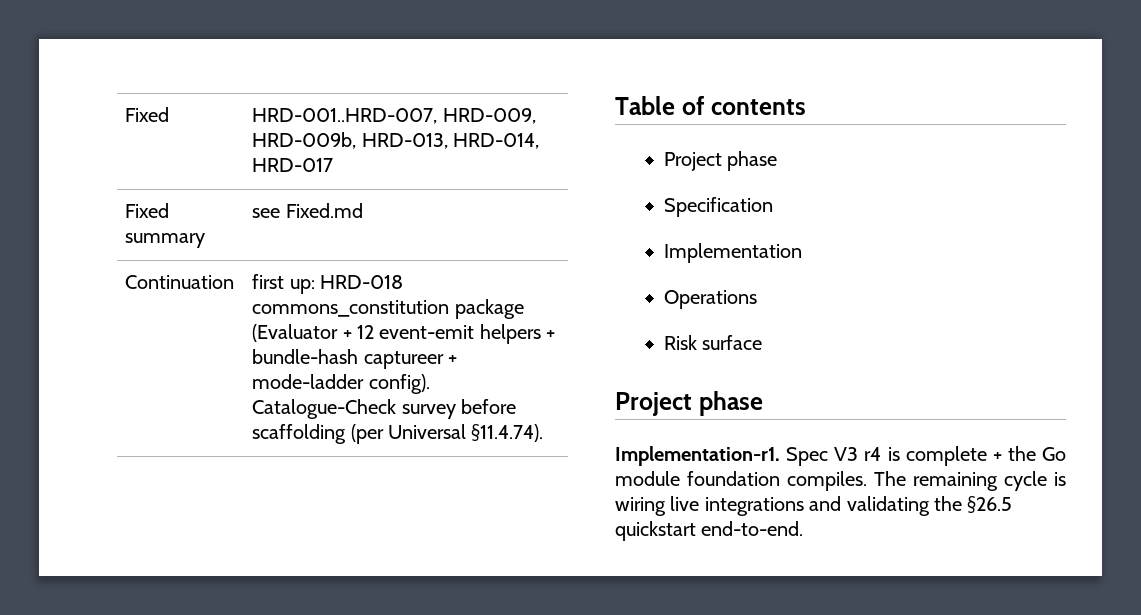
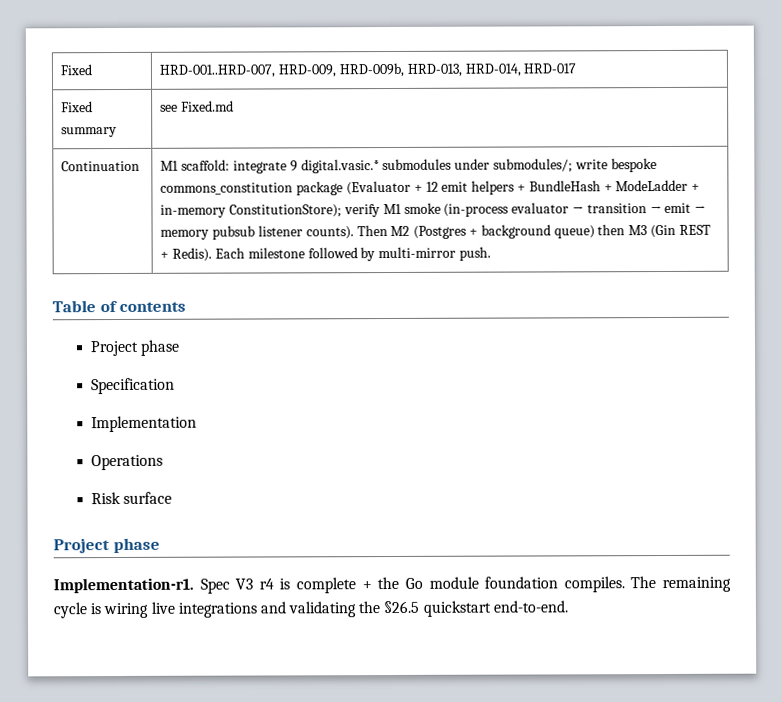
- first up: HRD-018 commons_constitution package (Evaluator + 12 event-emit helpers + bundle-hash captureer + mode-ladder config). Catalogue-Check survey before scaffolding (per Universal §11.4.74).
+ M1 scaffold: integrate 9 digital.vasic.* submodules under submodules/; write bespoke commons_constitution package (Evaluator + 12 emit helpers + BundleHash + ModeLadder + in-memory ConstitutionStore); verify M1 smoke (in-process evaluator → transition → emit → memory pubsub listener counts). Then M2 (Postgres + background queue) then M3 (Gin REST + Redis). Each milestone followed by multi-mirror push.

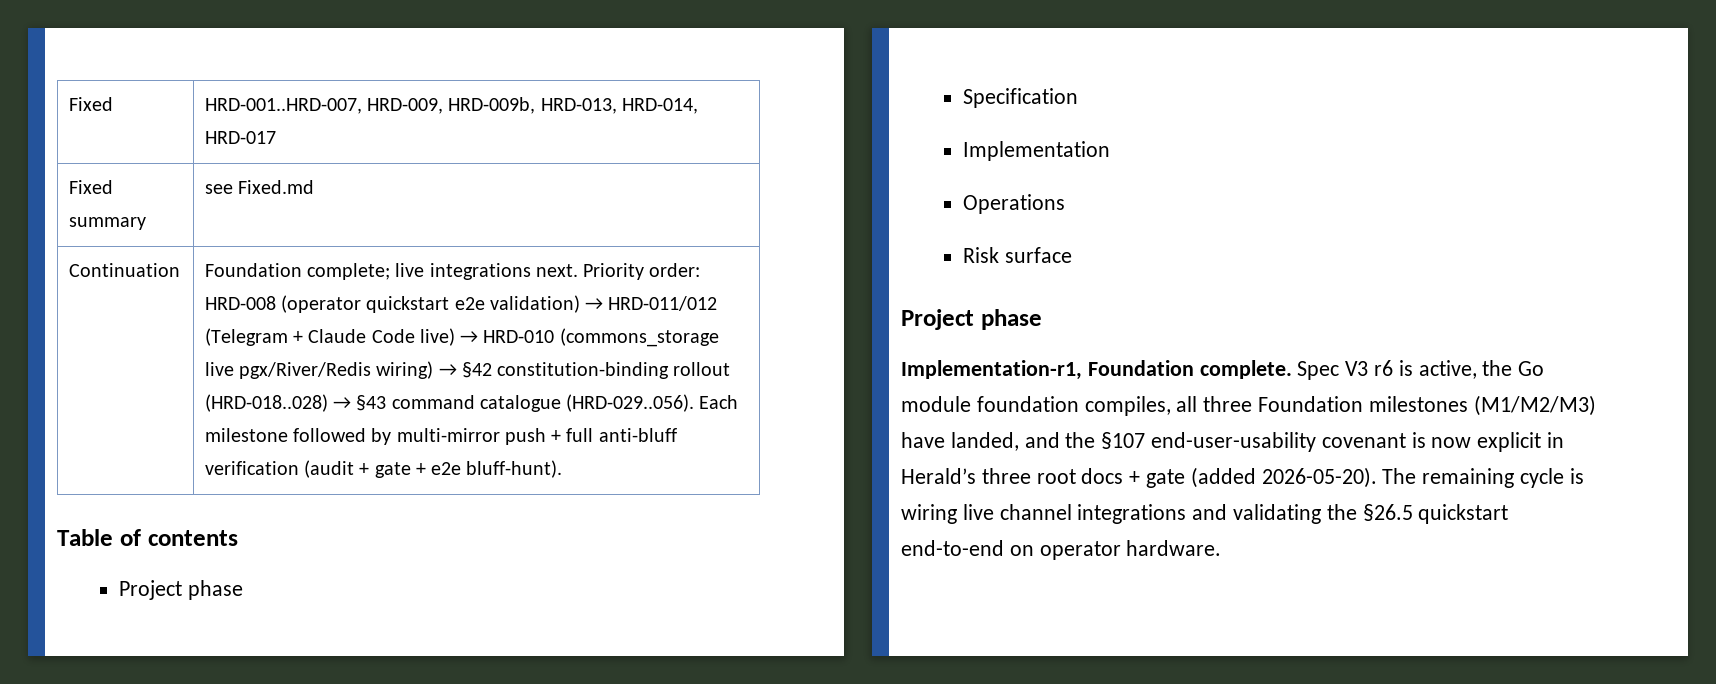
- M1 scaffold: integrate 9 digital.vasic.* submodules under submodules/; write bespoke commons_constitution package (Evaluator + 12 emit helpers + BundleHash + ModeLadder + in-memory ConstitutionStore); verify M1 smoke (in-process evaluator → transition → emit → memory pubsub listener counts). Then M2 (Postgres + background queue) then M3 (Gin REST + Redis). Each milestone followed by multi-mirror push.
+ Foundation complete; live integrations next. Priority order: HRD-008 (operator quickstart e2e validation) → HRD-011/012 (Telegram + Claude Code live) → HRD-010 (commons_storage live pgx/River/Redis wiring) → §42 constitution-binding rollout (HRD-018..028) → §43 command catalogue (HRD-029..056). Each milestone followed by multi-mirror push + full anti-bluff verification (audit + gate + e2e bluff-hunt).
- Implementation-r1. Spec V3 r4 is complete + the Go module foundation compiles.
+ Implementation-r1, Foundation complete. Spec V3 r6 is active, the Go module foundation compiles, all three Foundation milestones (M1/M2/M3) have landed, and the §107 end-user-usability covenant is now explicit in Herald’s three root docs + gate (added 2026-05-20).
- The remaining cycle is wiring live integrations and validating the §26.5 quickstart end-to-end.
+ The remaining cycle is wiring live channel integrations and validating the §26.5 quickstart end-to-end on operator hardware.

